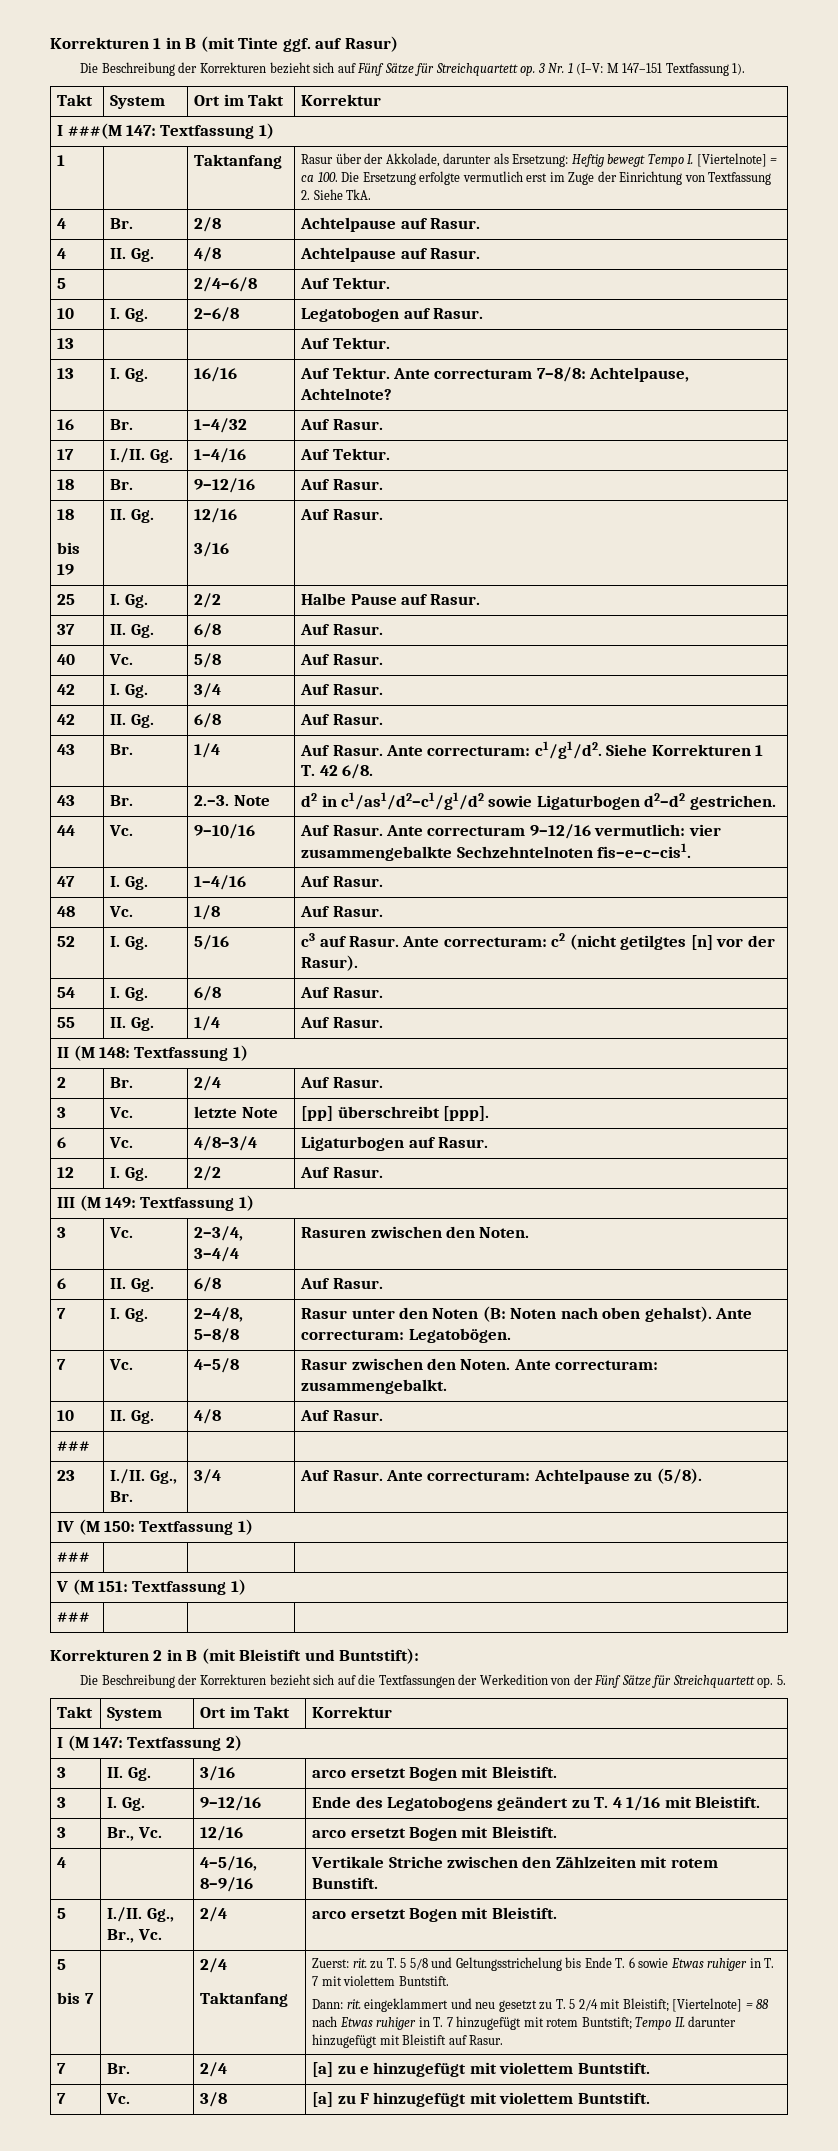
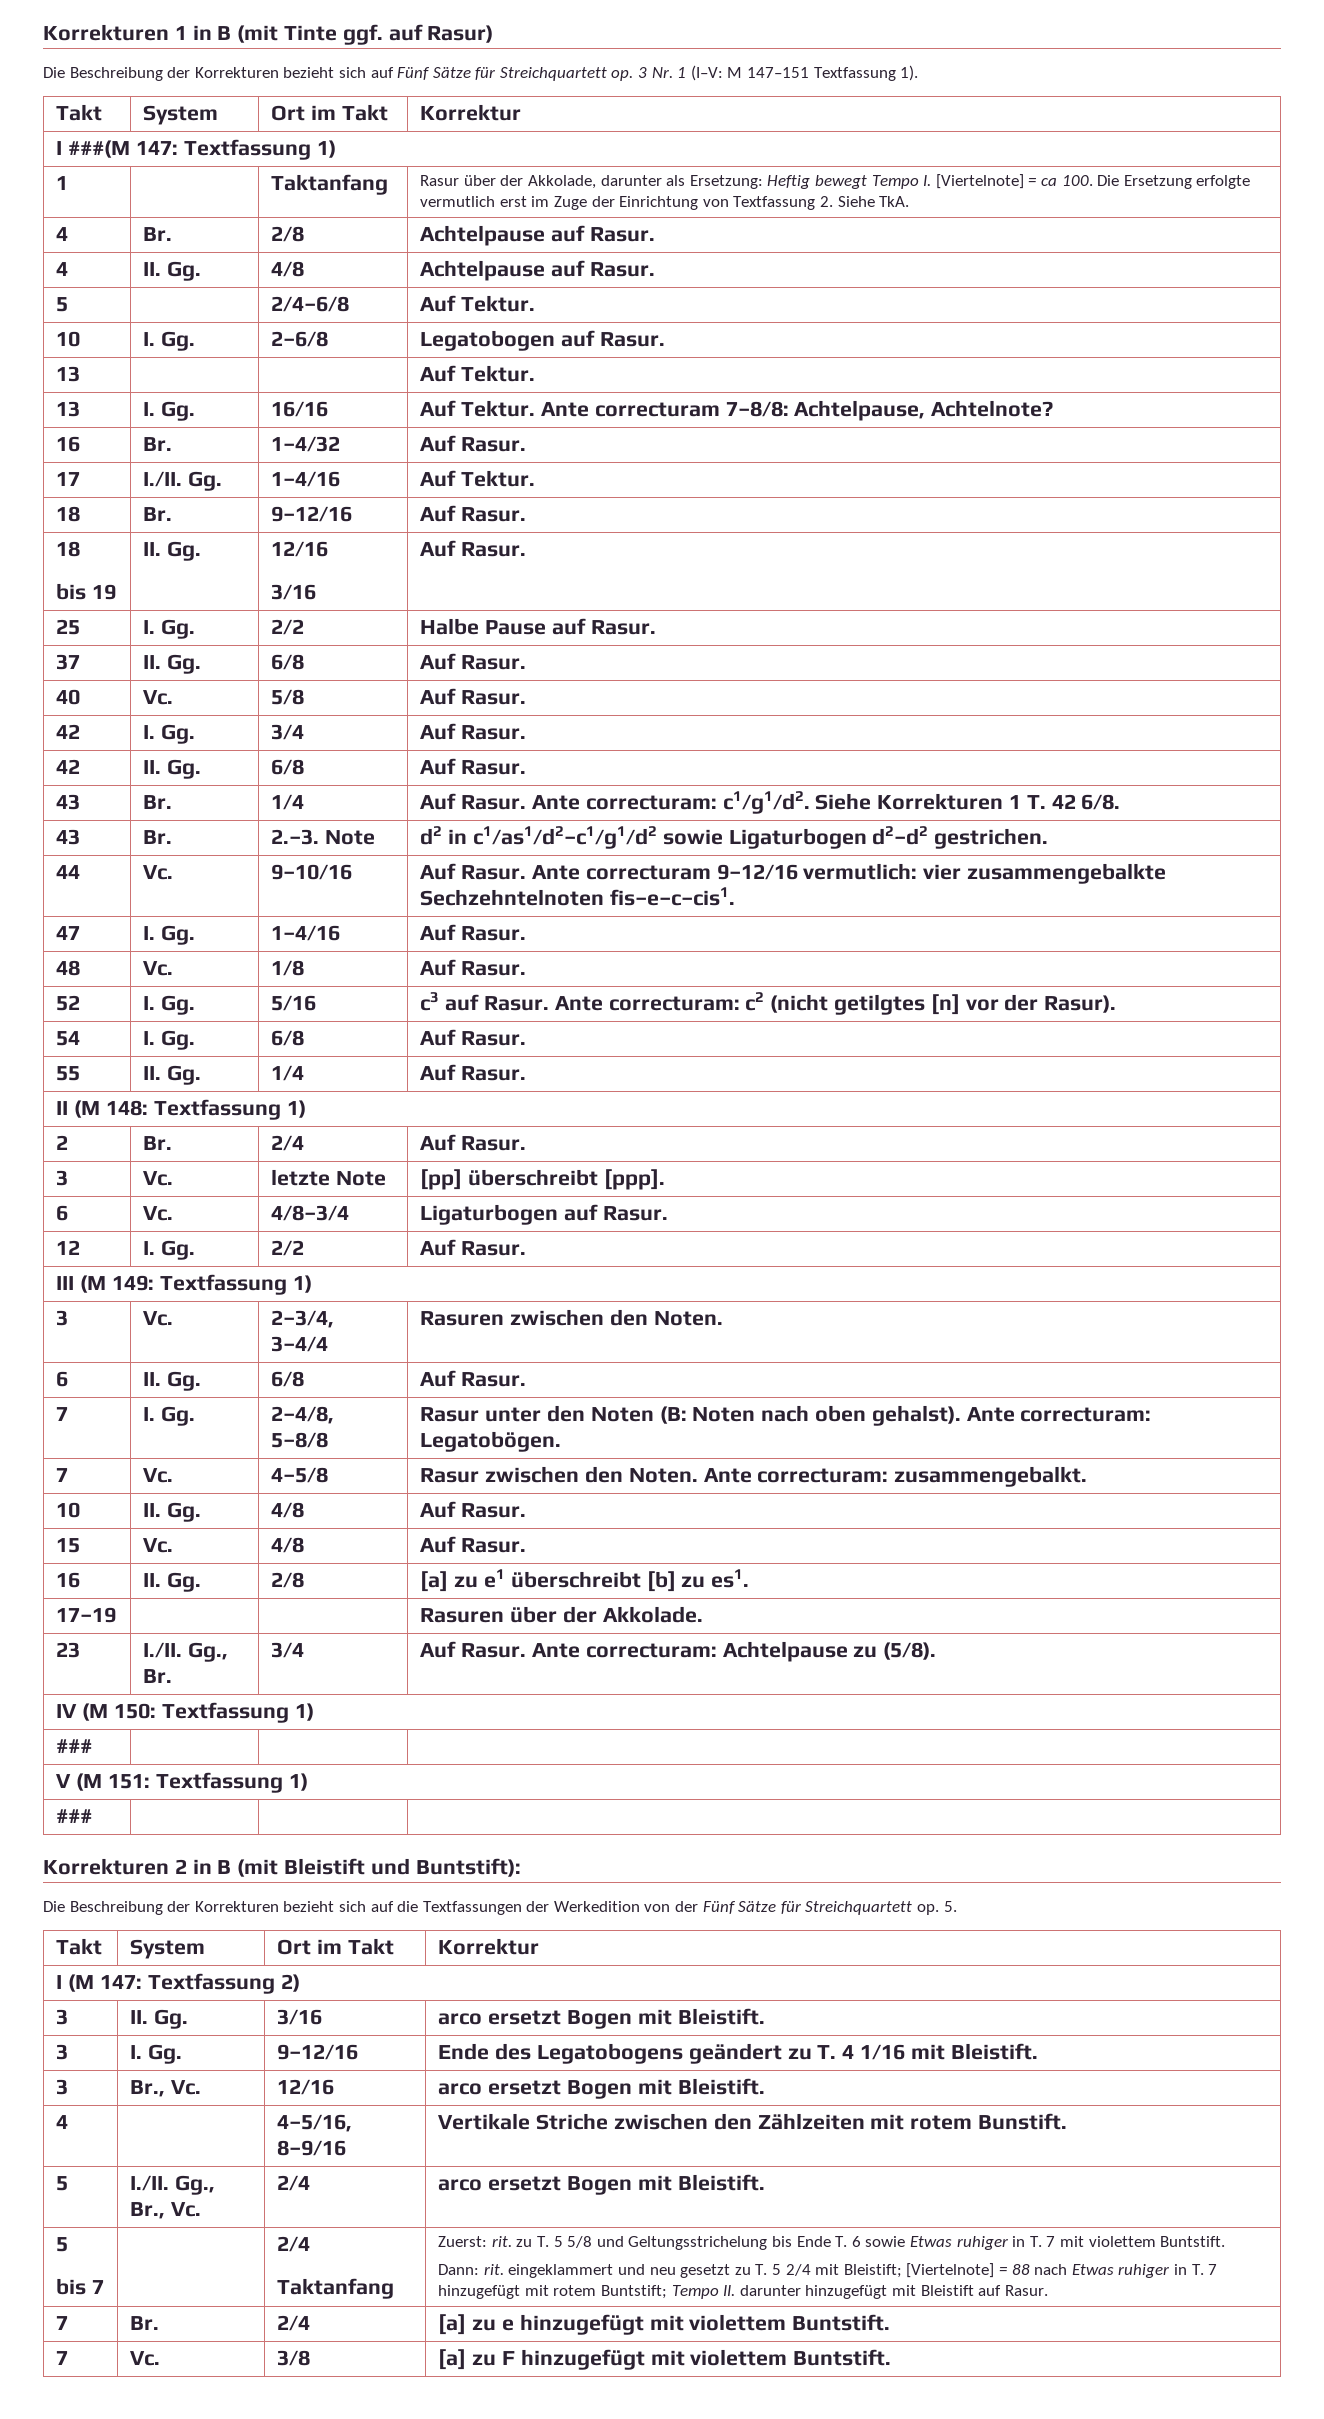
  10 | II. Gg. | 4/8 | Auf Rasur.
- ### | | |
+ 15 | Vc. | 4/8 | Auf Rasur.
+ 16 | II. Gg. | 2/8 | [a] zu e1 überschreibt [b] zu es1.
+ 17–19 | | | Rasuren über der Akkolade.

